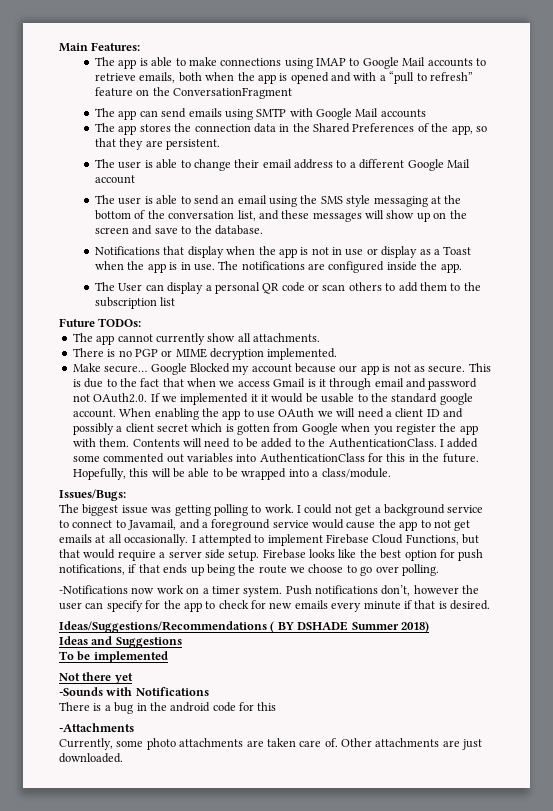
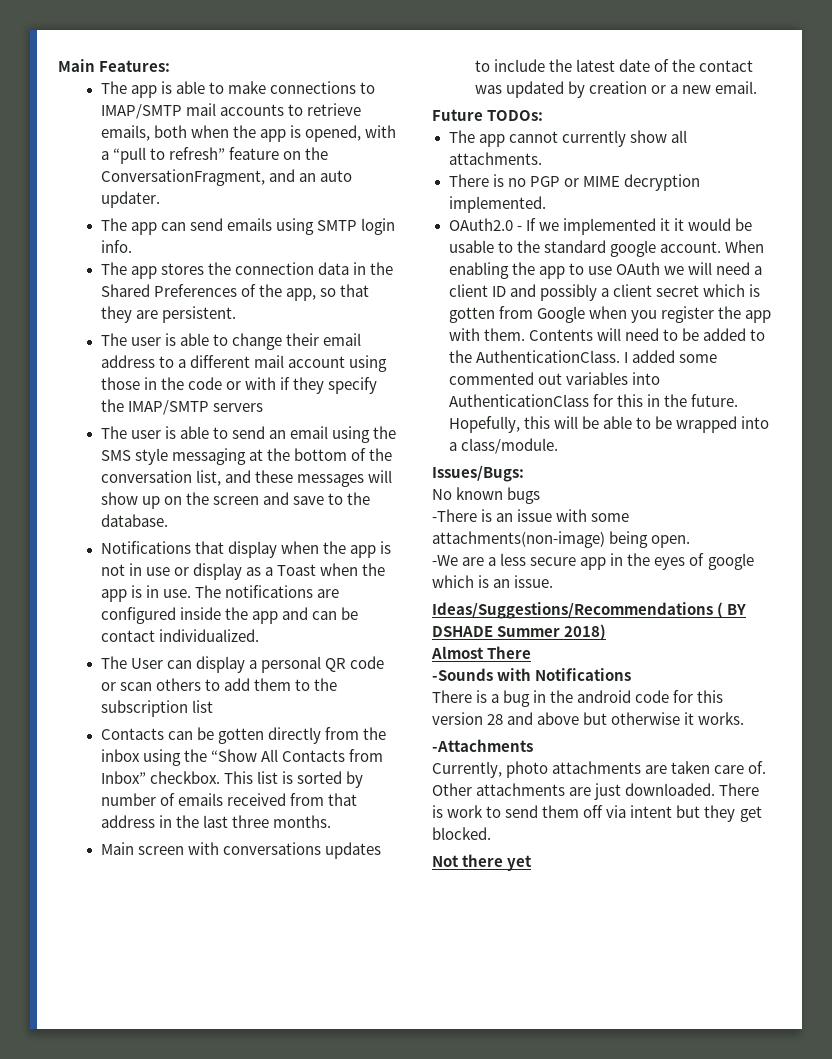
- The app is able to make connections using IMAP to Google Mail accounts to retrieve emails, both when the app is opened and with a “pull to refresh” feature on the ConversationFragment
+ The app is able to make connections to IMAP/SMTP mail accounts to retrieve emails, both when the app is opened, with a “pull to refresh” feature on the ConversationFragment, and an auto updater.
- The app can send emails using SMTP with Google Mail accounts
+ The app can send emails using SMTP login info.
- The user is able to change their email address to a different Google Mail account
+ The user is able to change their email address to a different mail account using those in the code or with if they specify the IMAP/SMTP servers
- The notifications are configured inside the app.
+ The notifications are configured inside the app and can be contact individualized.
+ Contacts can be gotten directly from the inbox using the “Show All Contacts from Inbox” checkbox. This list is sorted by number of emails received from that address in the last three months.
+ Main screen with conversations updates to include the latest date of the contact was updated by creation or a new email.
- Make secure… Google Blocked my account because our app is not as secure. This is due to the fact that when we access Gmail is it through email and password not OAuth2.0. If we implemented it it would be usable to the standard google account.
+ OAuth2.0 - If we implemented it it would be usable to the standard google account.
- The biggest issue was getting polling to work. I could not get a background service to connect to Javamail, and a foreground service would cause the app to not get emails at all occasionally. I attempted to implement Firebase Cloud Functions, but that would require a server side setup. Firebase looks like the best option for push notifications, if that ends up being the route we choose to go over polling.
- -Notifications now work on a timer system. Push notifications don’t, however the user can specify for the app to check for new emails every minute if that is desired.
+ No known bugs
+ -There is an issue with some attachments(non-image) being open.
+ -We are a less secure app in the eyes of google which is an issue.
- Ideas and Suggestions
- To be implemented
- Not there yet
+ Almost There
- There is a bug in the android code for this
+ There is a bug in the android code for this version 28 and above but otherwise it works.
- Currently, some photo attachments are taken care of.
+ Currently, photo attachments are taken care of.
+ There is work to send them off via intent but they get blocked.
+ Not there yet

